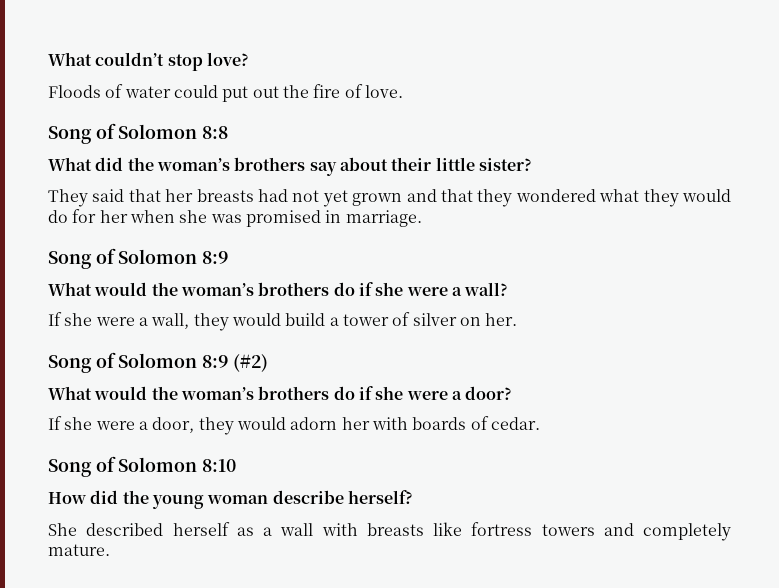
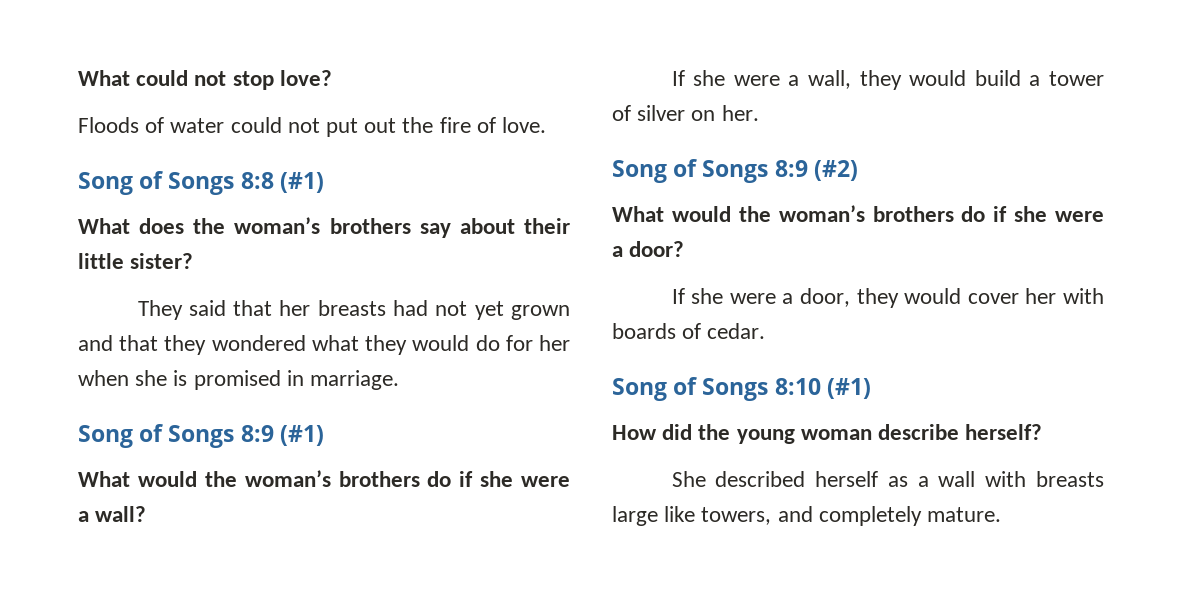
- What couldn’t stop love?
+ What could not stop love?
- Floods of water could put out the fire of love.
+ Floods of water could not put out the fire of love.
- Song of Solomon 8:8
- What did the woman’s brothers say about their little sister?
+ Song of Songs 8:8 (#1)
+ What does the woman’s brothers say about their little sister?
- They said that her breasts had not yet grown and that they wondered what they would do for her when she was promised in marriage.
- Song of Solomon 8:9
+ They said that her breasts had not yet grown and that they wondered what they would do for her when she is promised in marriage.
+ Song of Songs 8:9 (#1)
- Song of Solomon 8:9 (#2)
+ Song of Songs 8:9 (#2)
- If she were a door, they would adorn her with boards of cedar.
+ If she were a door, they would cover her with boards of cedar.
- Song of Solomon 8:10
+ Song of Songs 8:10 (#1)
- She described herself as a wall with breasts like fortress towers and completely mature.
+ She described herself as a wall with breasts large like towers, and completely mature.

